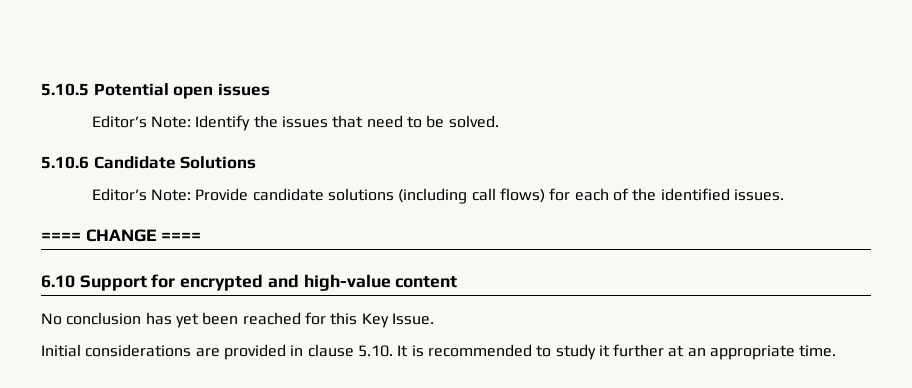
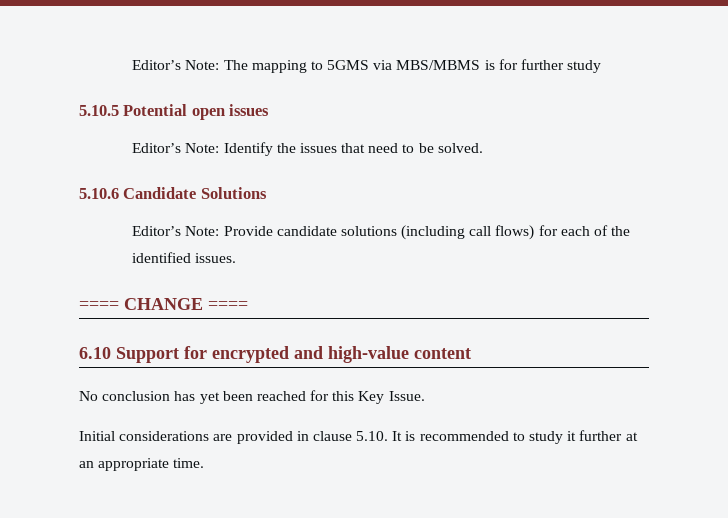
+ Editor’s Note: The mapping to 5GMS via MBS/MBMS is for further study

